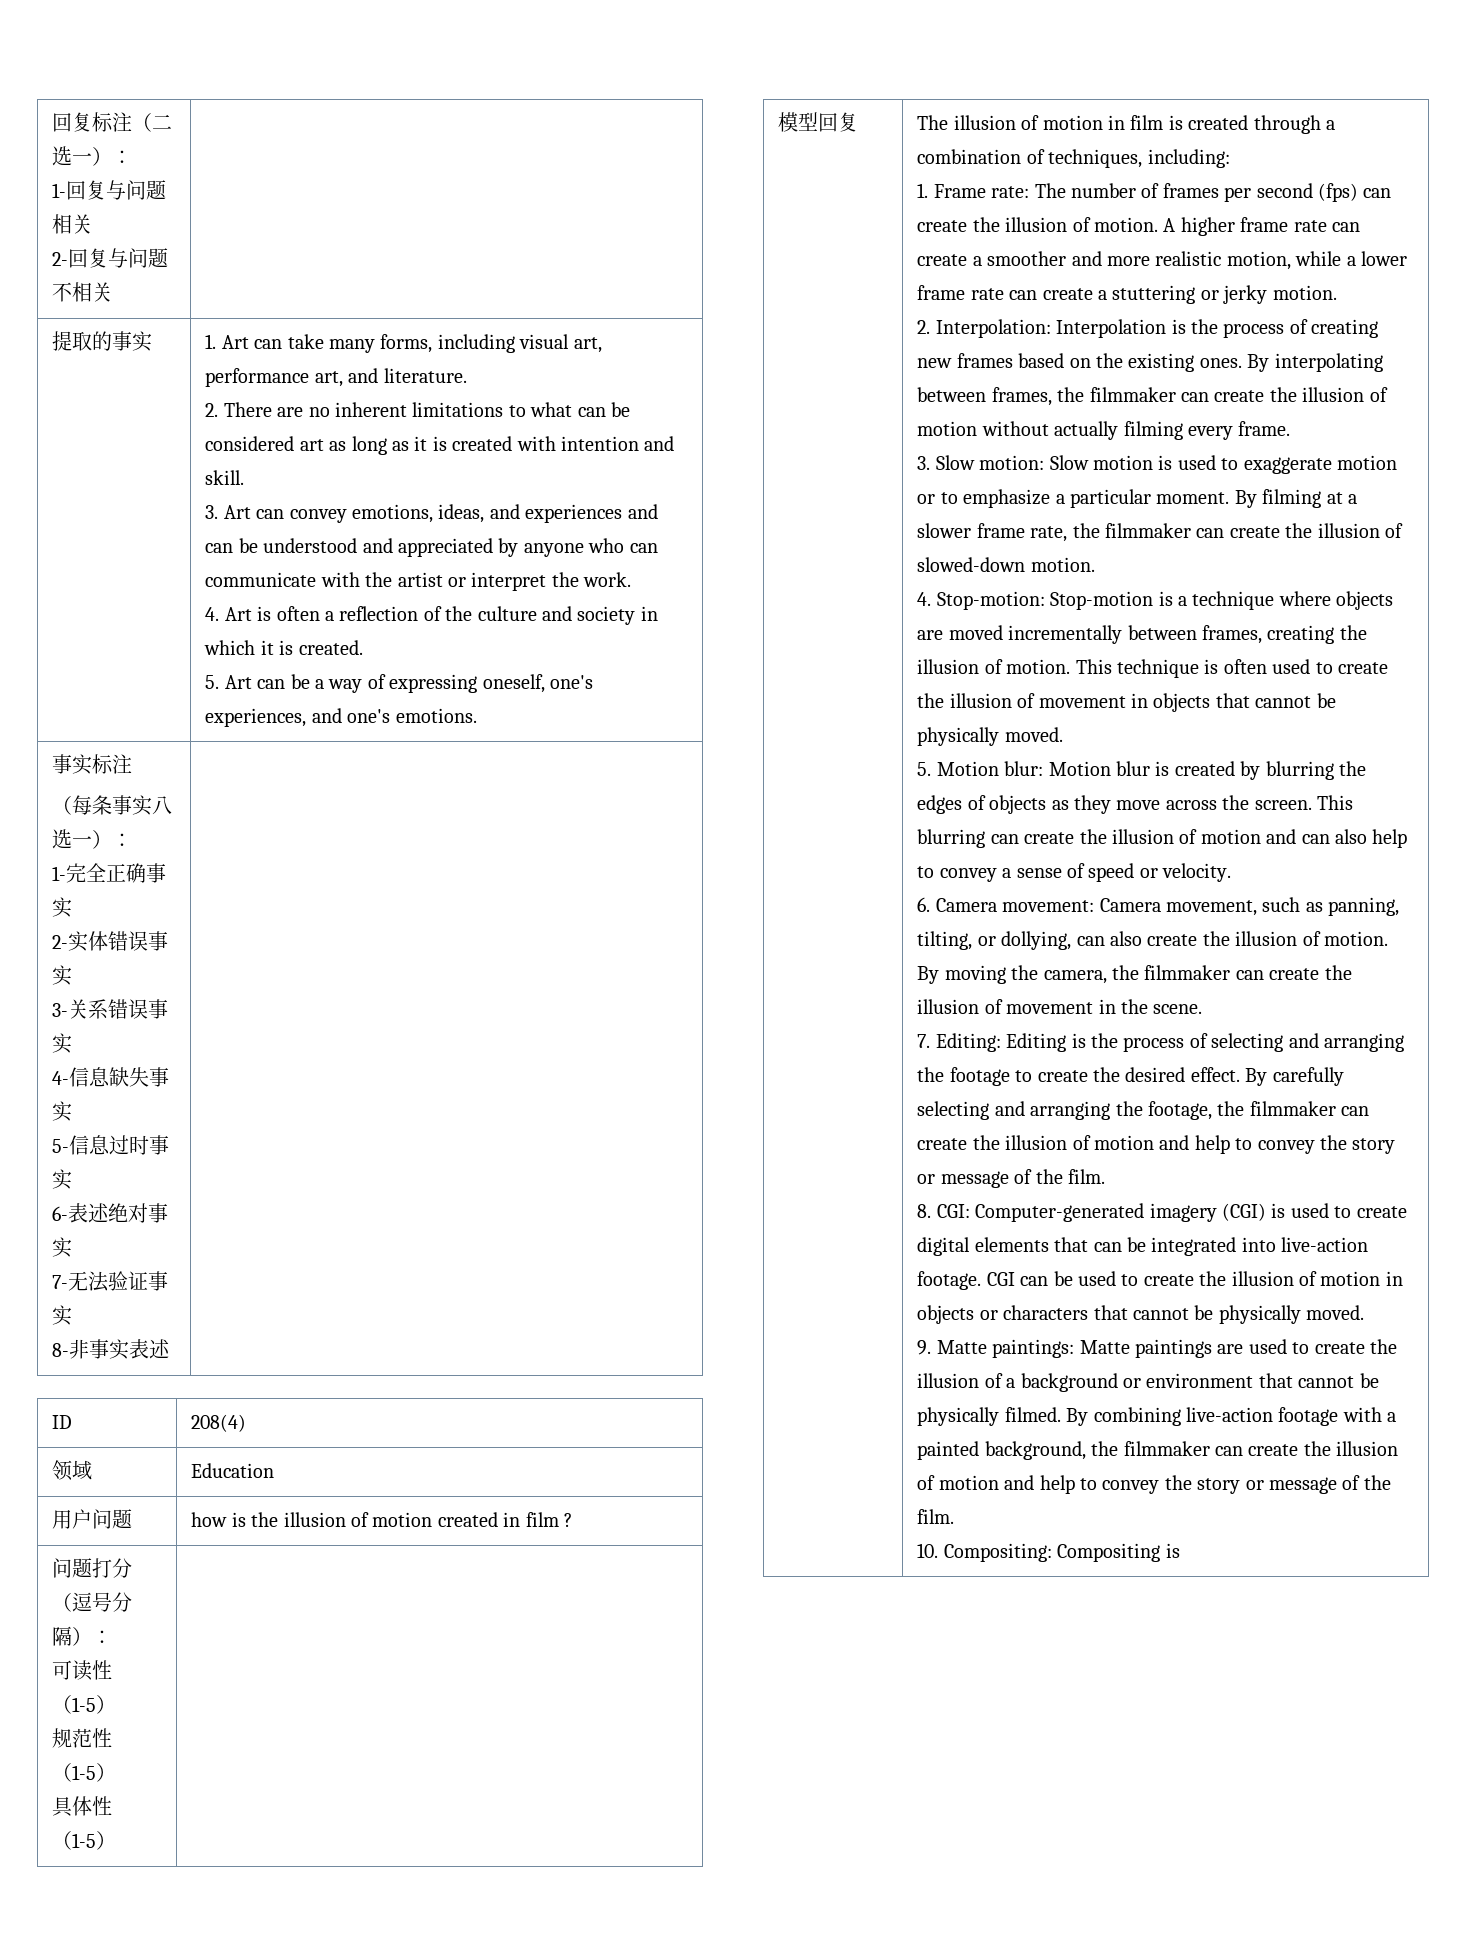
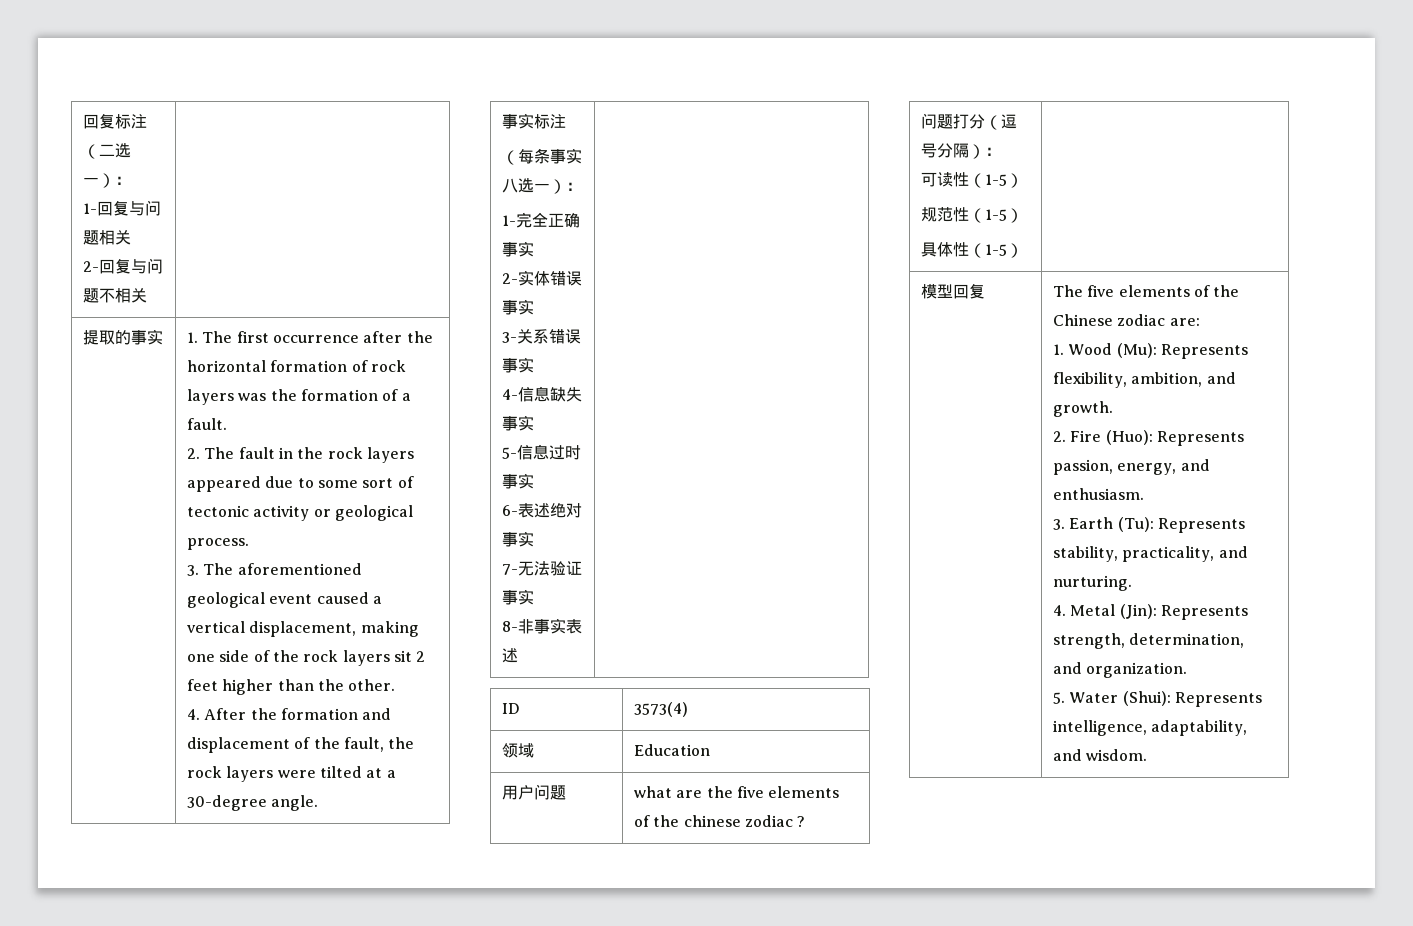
- 1. Art can take many forms, including visual art, performance art, and literature.
- 2. There are no inherent limitations to what can be considered art as long as it is created with intention and skill.
- 3. Art can convey emotions, ideas, and experiences and can be understood and appreciated by anyone who can communicate with the artist or interpret the work.
- 4. Art is often a reflection of the culture and society in which it is created.
- 5. Art can be a way of expressing oneself, one's experiences, and one's emotions.
+ 1. The first occurrence after the horizontal formation of rock layers was the formation of a fault.
+ 2. The fault in the rock layers appeared due to some sort of tectonic activity or geological process.
+ 3. The aforementioned geological event caused a vertical displacement, making one side of the rock layers sit 2 feet higher than the other.
+ 4. After the formation and displacement of the fault, the rock layers were tilted at a 30-degree angle.
- ID | 208(4)
+ ID | 3573(4)
- 用户问题 | how is the illusion of motion created in film ?
+ 用户问题 | what are the five elements of the chinese zodiac ?
- The illusion of motion in film is created through a combination of techniques, including:
- 1. Frame rate: The number of frames per second (fps) can create the illusion of motion. A higher frame rate can create a smoother and more realistic motion, while a lower frame rate can create a stuttering or jerky motion.
- 2. Interpolation: Interpolation is the process of creating new frames based on the existing ones. By interpolating between frames, the filmmaker can create the illusion of motion without actually filming every frame.
- 3. Slow motion: Slow motion is used to exaggerate motion or to emphasize a particular moment. By filming at a slower frame rate, the filmmaker can create the illusion of slowed-down motion.
- 4. Stop-motion: Stop-motion is a technique where objects are moved incrementally between frames, creating the illusion of motion. This technique is often used to create the illusion of movement in objects that cannot be physically moved.
- 5. Motion blur: Motion blur is created by blurring the edges of objects as they move across the screen. This blurring can create the illusion of motion and can also help to convey a sense of speed or velocity.
- 6. Camera movement: Camera movement, such as panning, tilting, or dollying, can also create the illusion of motion. By moving the camera, the filmmaker can create the illusion of movement in the scene.
- 7. Editing: Editing is the process of selecting and arranging the footage to create the desired effect. By carefully selecting and arranging the footage, the filmmaker can create the illusion of motion and help to convey the story or message of the film.
- 8. CGI: Computer-generated imagery (CGI) is used to create digital elements that can be integrated into live-action footage. CGI can be used to create the illusion of motion in objects or characters that cannot be physically moved.
- 9. Matte paintings: Matte paintings are used to create the illusion of a background or environment that cannot be physically filmed. By combining live-action footage with a painted background, the filmmaker can create the illusion of motion and help to convey the story or message of the film.
- 10. Compositing: Compositing is
+ The five elements of the Chinese zodiac are:
+ 1. Wood (Mu): Represents flexibility, ambition, and growth.
+ 2. Fire (Huo): Represents passion, energy, and enthusiasm.
+ 3. Earth (Tu): Represents stability, practicality, and nurturing.
+ 4. Metal (Jin): Represents strength, determination, and organization.
+ 5. Water (Shui): Represents intelligence, adaptability, and wisdom.

